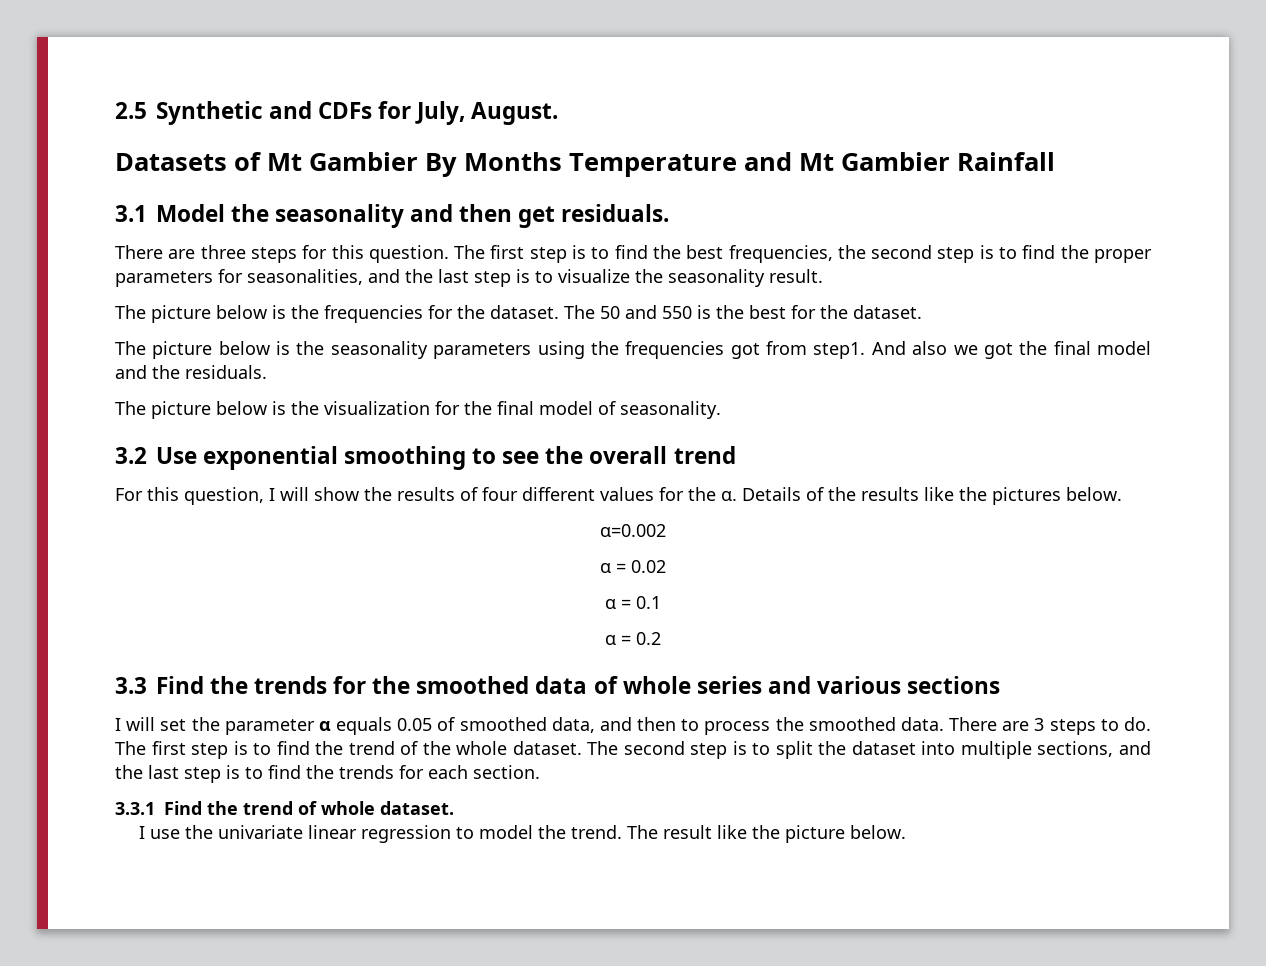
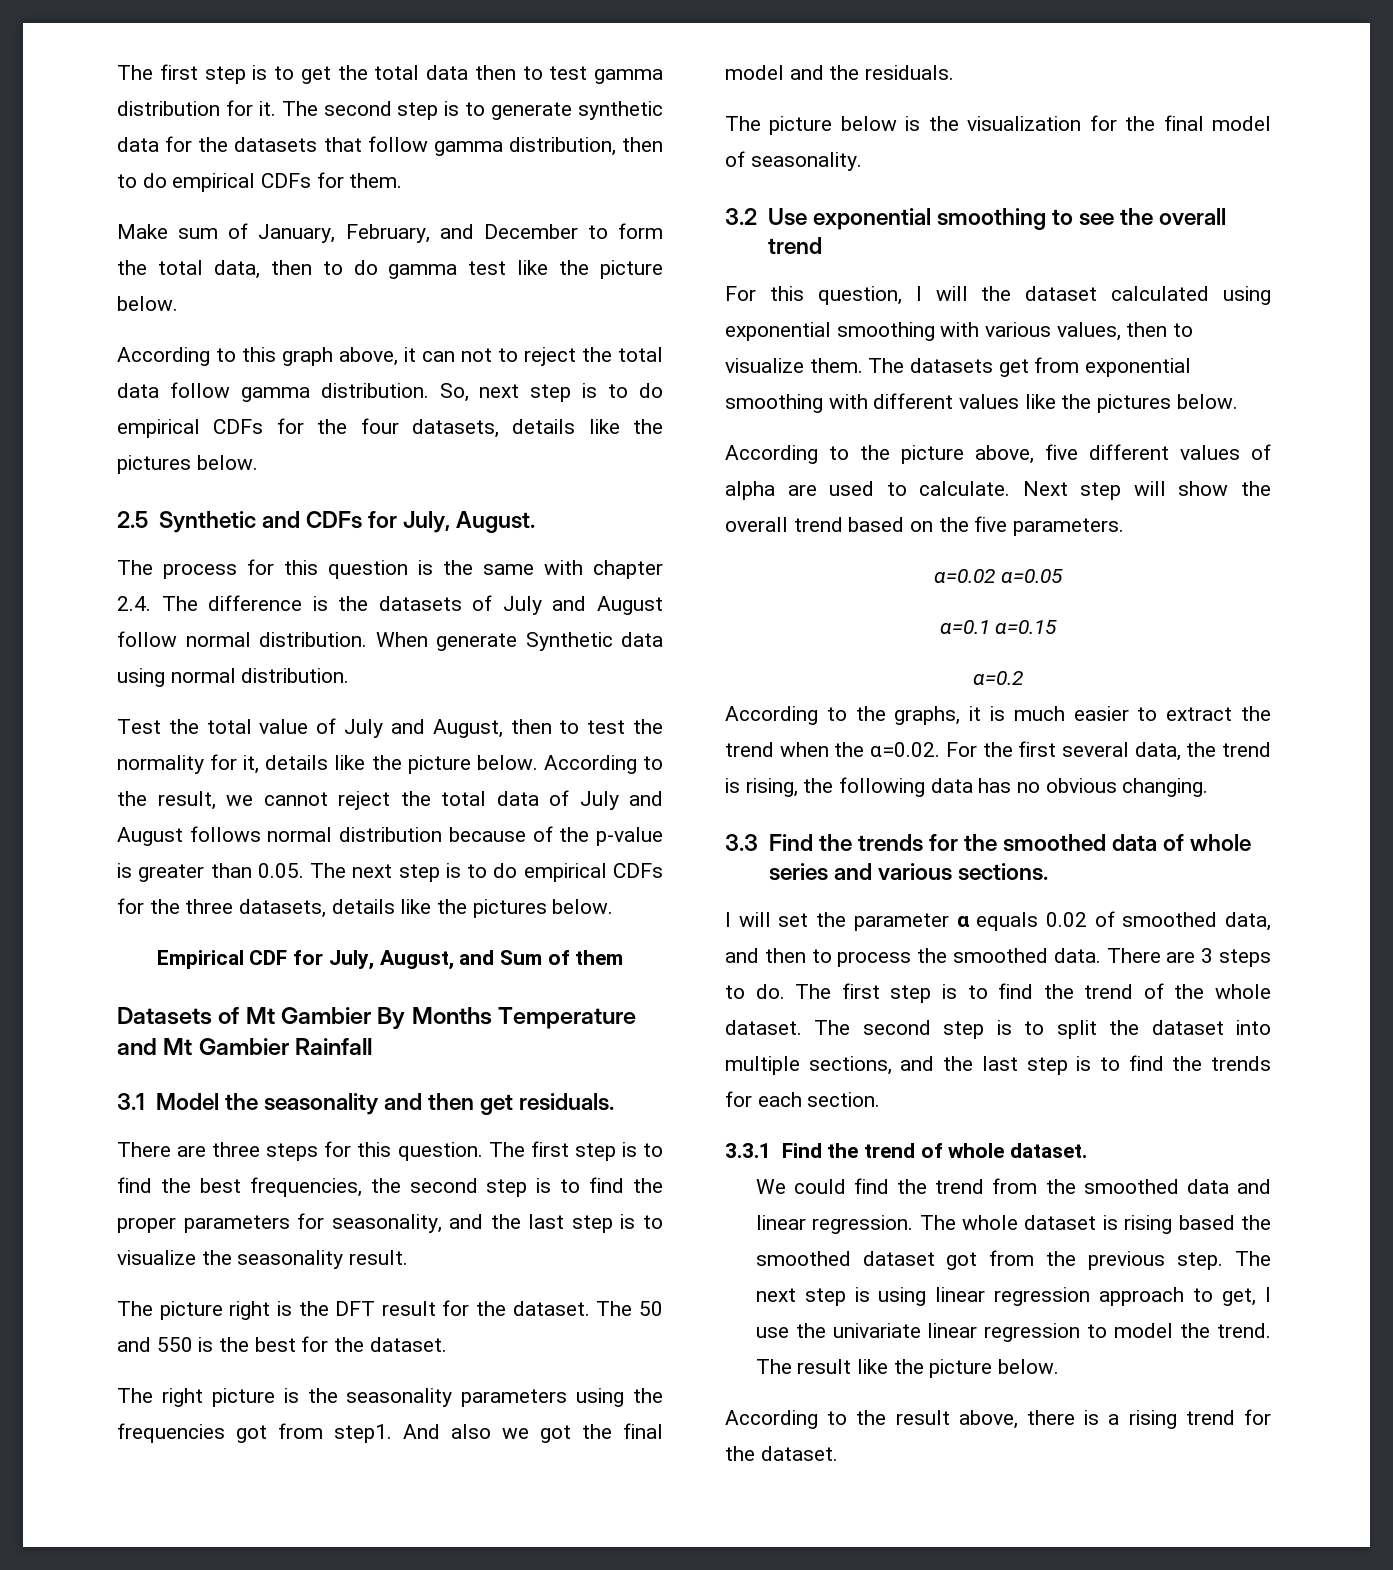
+ The first step is to get the total data then to test gamma distribution for it. The second step is to generate synthetic data for the datasets that follow gamma distribution, then to do empirical CDFs for them.
+ Make sum of January, February, and December to form the total data, then to do gamma test like the picture below.
+ According to this graph above, it can not to reject the total data follow gamma distribution. So, next step is to do empirical CDFs for the four datasets, details like the pictures below.
+ The process for this question is the same with chapter 2.4. The difference is the datasets of July and August follow normal distribution. When generate Synthetic data using normal distribution.
+ Test the total value of July and August, then to test the normality for it, details like the picture below. According to the result, we cannot reject the total data of July and August follows normal distribution because of the p-value is greater than 0.05. The next step is to do empirical CDFs for the three datasets, details like the pictures below.
+ Empirical CDF for July, August, and Sum of them
- The first step is to find the best frequencies, the second step is to find the proper parameters for seasonalities, and the last step is to visualize the seasonality result.
+ The first step is to find the best frequencies, the second step is to find the proper parameters for seasonality, and the last step is to visualize the seasonality result.
- The picture below is the frequencies for the dataset.
+ The picture right is the DFT result for the dataset.
- The picture below is the seasonality parameters using the frequencies got from step1.
+ The right picture is the seasonality parameters using the frequencies got from step1.
- For this question, I will show the results of four different values for the α. Details of the results like the pictures below.
- α=0.002
- α = 0.02
- α = 0.1
- α = 0.2
+ For this question, I will the dataset calculated using exponential smoothing with various values, then to visualize them. The datasets get from exponential smoothing with different values like the pictures below.
+ According to the picture above, five different values of alpha are used to calculate. Next step will show the overall trend based on the five parameters.
+ α=0.02 α=0.05
+ α=0.1 α=0.15
+ α=0.2
+ According to the graphs, it is much easier to extract the trend when the α=0.02. For the first several data, the trend is rising, the following data has no obvious changing.
- 3.3 Find the trends for the smoothed data of whole series and various sections
+ 3.3 Find the trends for the smoothed data of whole series and various sections.
- I will set the parameter α equals 0.05 of smoothed data, and then to process the smoothed data.
+ I will set the parameter α equals 0.02 of smoothed data, and then to process the smoothed data.
- I use the univariate linear regression to model the trend.
+ We could find the trend from the smoothed data and linear regression. The whole dataset is rising based the smoothed dataset got from the previous step. The next step is using linear regression approach to get, I use the univariate linear regression to model the trend.
+ According to the result above, there is a rising trend for the dataset.

